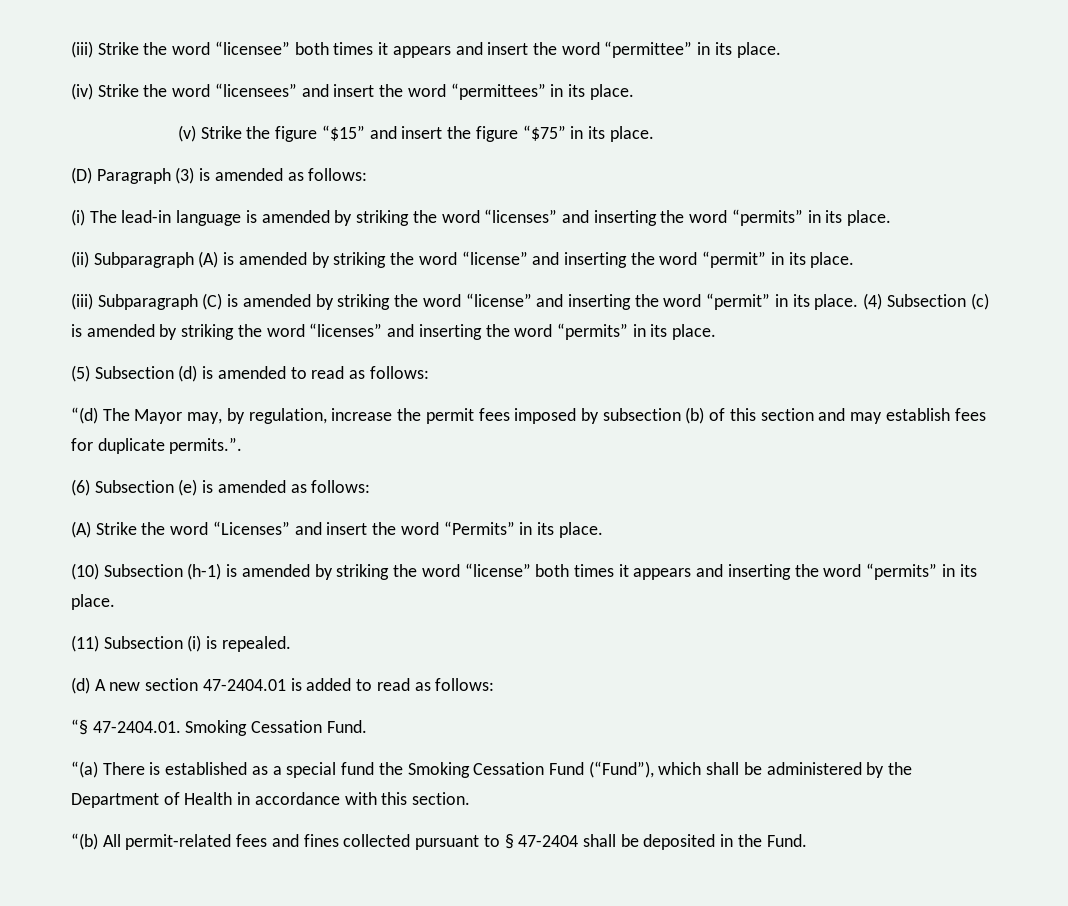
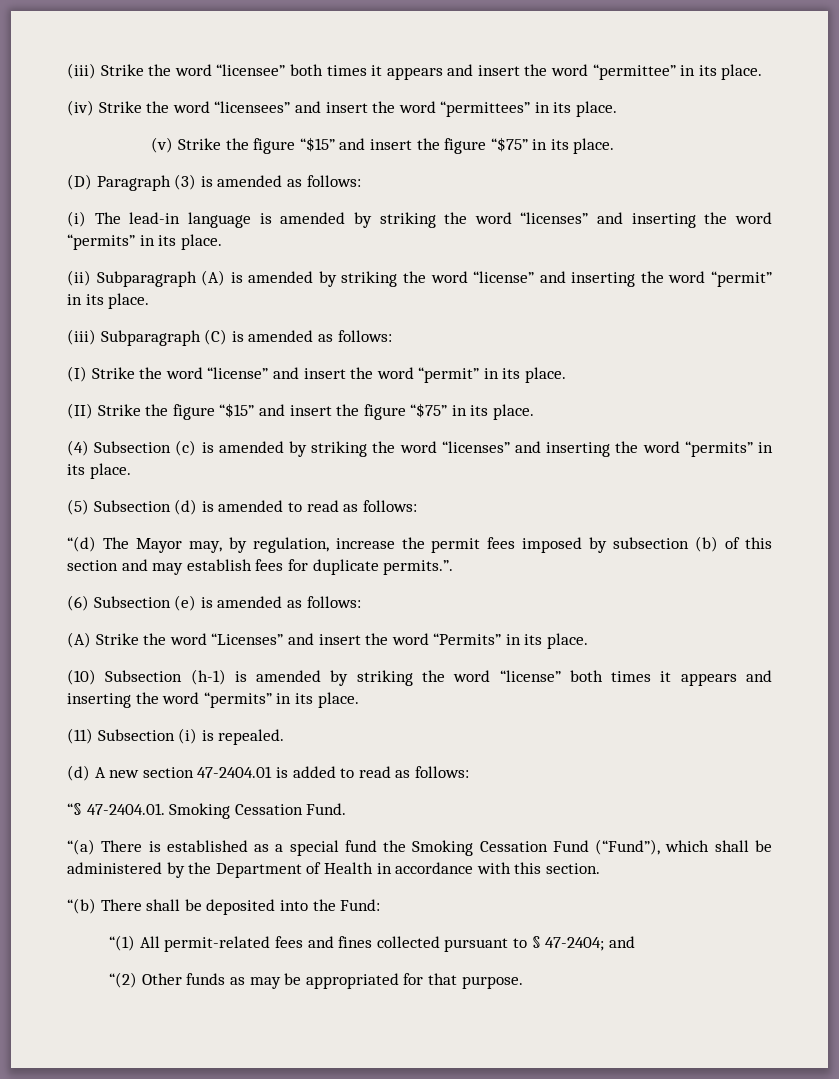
- (iii) Subparagraph (C) is amended by striking the word “license” and inserting the word “permit” in its place. (4) Subsection (c) is amended by striking the word “licenses” and inserting the word “permits” in its place.
+ (iii) Subparagraph (C) is amended as follows:
+ (I) Strike the word “license” and insert the word “permit” in its place.
+ (II) Strike the figure “$15” and insert the figure “$75” in its place.
+ (4) Subsection (c) is amended by striking the word “licenses” and inserting the word “permits” in its place.
- “(b) All permit-related fees and fines collected pursuant to § 47-2404 shall be deposited in the Fund.
+ “(b) There shall be deposited into the Fund:
+ “(1) All permit-related fees and fines collected pursuant to § 47-2404; and
+ “(2) Other funds as may be appropriated for that purpose.

